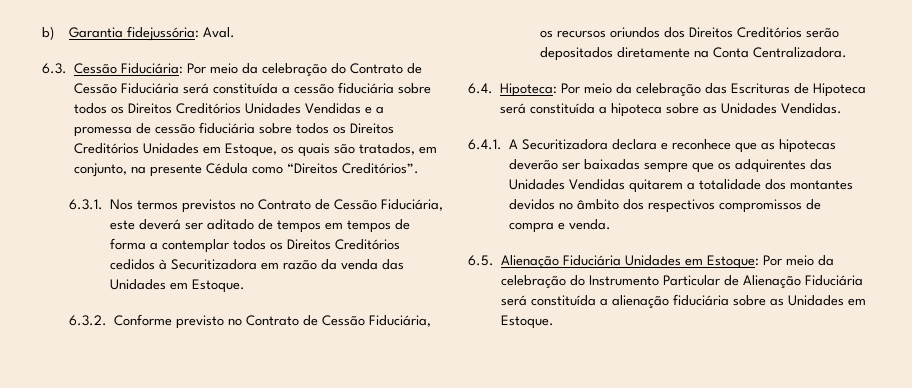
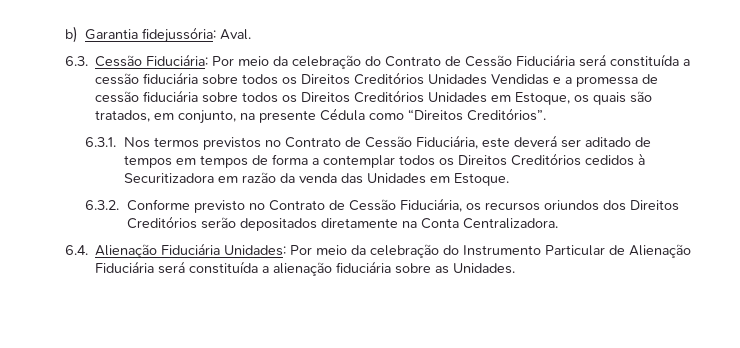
- 6.4. Hipoteca: Por meio da celebração das Escrituras de Hipoteca será constituída a hipoteca sobre as Unidades Vendidas.
- 6.4.1. A Securitizadora declara e reconhece que as hipotecas deverão ser baixadas sempre que os adquirentes das Unidades Vendidas quitarem a totalidade dos montantes devidos no âmbito dos respectivos compromissos de compra e venda.
- 6.5. Alienação Fiduciária Unidades em Estoque: Por meio da celebração do Instrumento Particular de Alienação Fiduciária será constituída a alienação fiduciária sobre as Unidades em Estoque.
+ 6.4. Alienação Fiduciária Unidades: Por meio da celebração do Instrumento Particular de Alienação Fiduciária será constituída a alienação fiduciária sobre as Unidades.

